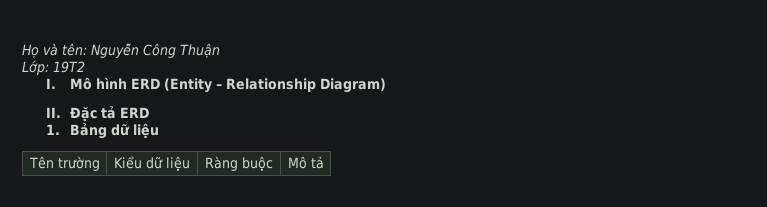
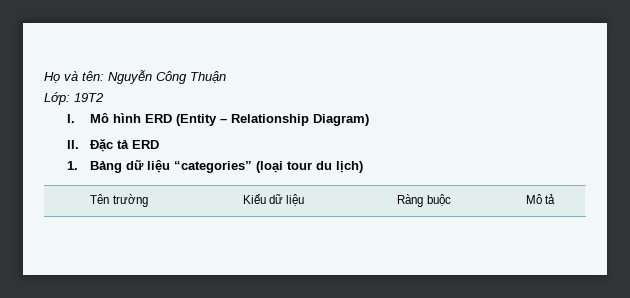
- 1. Bảng dữ liệu
+ 1. Bảng dữ liệu “categories” (loại tour du lịch)

